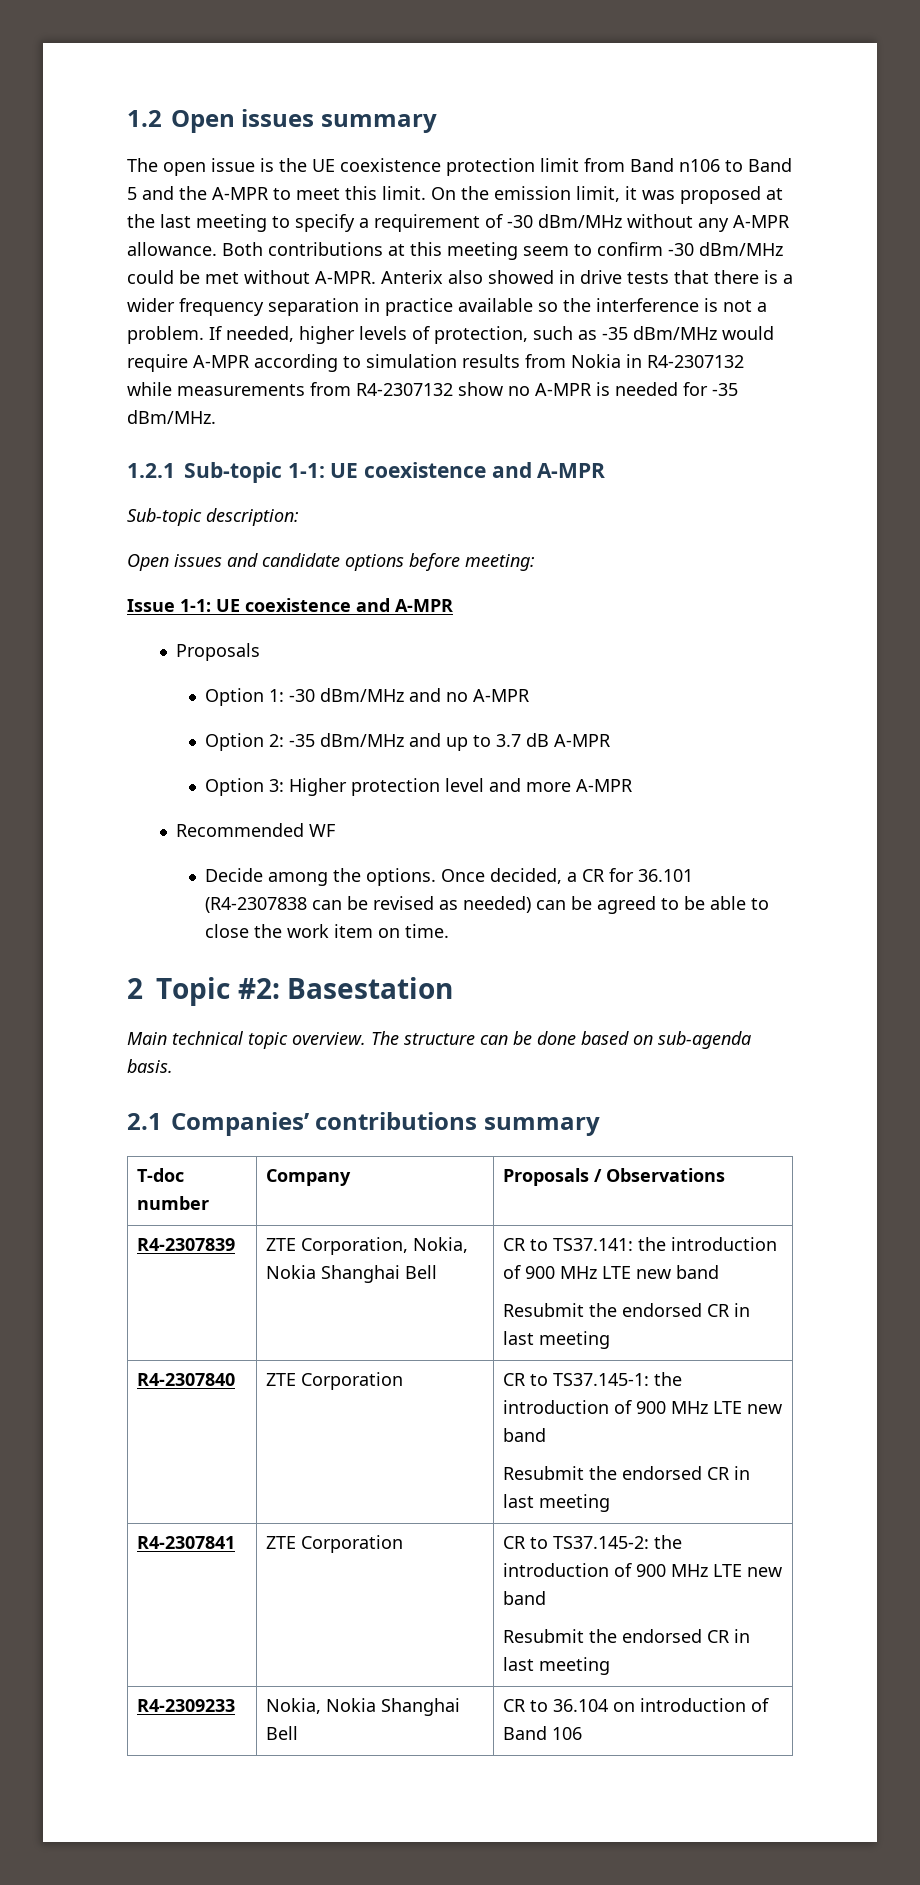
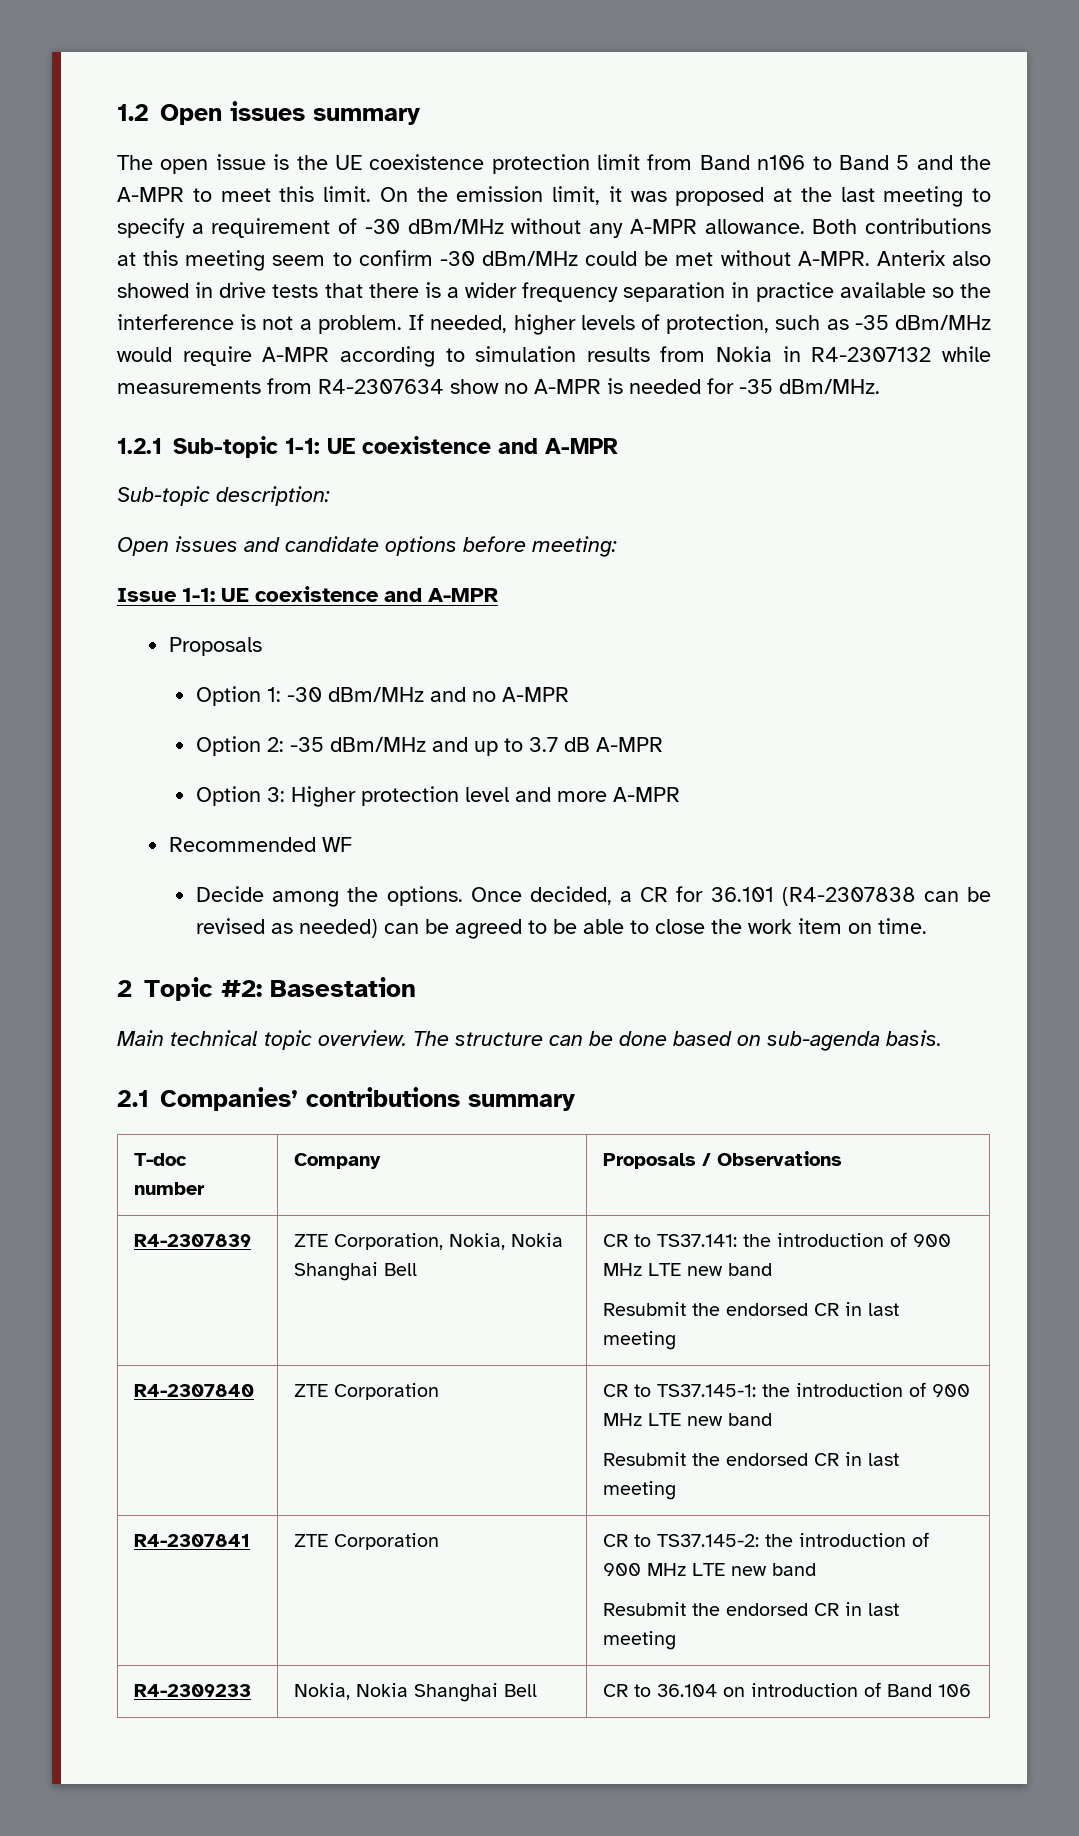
- If needed, higher levels of protection, such as -35 dBm/MHz would require A-MPR according to simulation results from Nokia in R4-2307132 while measurements from R4-2307132 show no A-MPR is needed for -35 dBm/MHz.
+ If needed, higher levels of protection, such as -35 dBm/MHz would require A-MPR according to simulation results from Nokia in R4-2307132 while measurements from R4-2307634 show no A-MPR is needed for -35 dBm/MHz.

